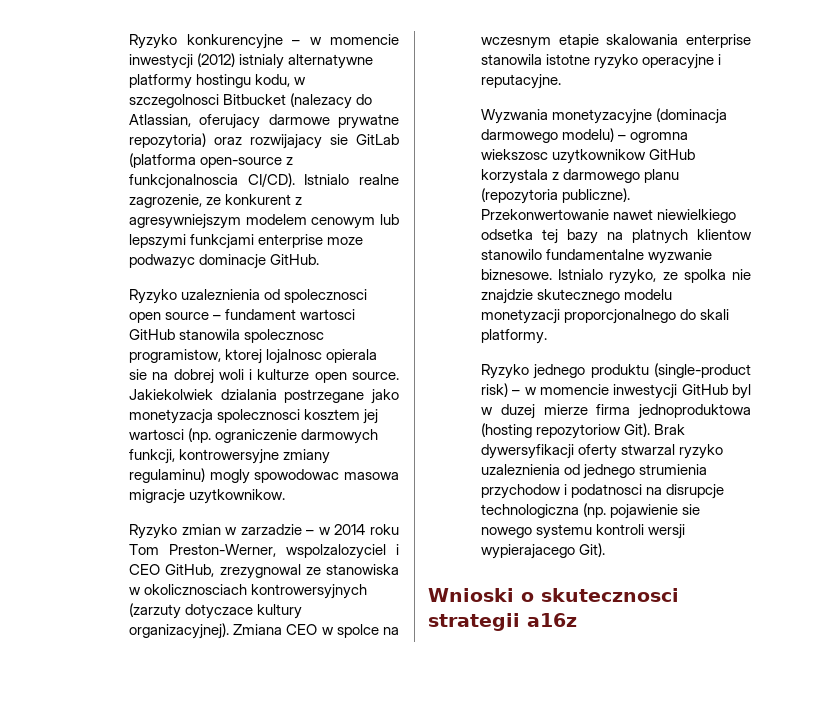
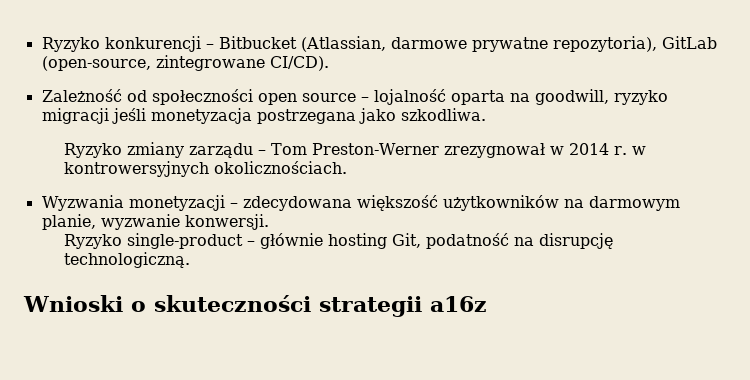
- Ryzyko konkurencyjne – w momencie inwestycji (2012) istnialy alternatywne platformy hostingu kodu, w szczegolnosci Bitbucket (nalezacy do Atlassian, oferujacy darmowe prywatne repozytoria) oraz rozwijajacy sie GitLab (platforma open-source z funkcjonalnoscia CI/CD). Istnialo realne zagrozenie, ze konkurent z agresywniejszym modelem cenowym lub lepszymi funkcjami enterprise moze podwazyc dominacje GitHub.
- Ryzyko uzaleznienia od spolecznosci open source – fundament wartosci GitHub stanowila spolecznosc programistow, ktorej lojalnosc opierala sie na dobrej woli i kulturze open source. Jakiekolwiek dzialania postrzegane jako monetyzacja spolecznosci kosztem jej wartosci (np. ograniczenie darmowych funkcji, kontrowersyjne zmiany regulaminu) mogly spowodowac masowa migracje uzytkownikow.
- Ryzyko zmian w zarzadzie – w 2014 roku Tom Preston-Werner, wspolzalozyciel i CEO GitHub, zrezygnowal ze stanowiska w okolicznosciach kontrowersyjnych (zarzuty dotyczace kultury organizacyjnej). Zmiana CEO w spolce na wczesnym etapie skalowania enterprise stanowila istotne ryzyko operacyjne i reputacyjne.
- Wyzwania monetyzacyjne (dominacja darmowego modelu) – ogromna wiekszosc uzytkownikow GitHub korzystala z darmowego planu (repozytoria publiczne). Przekonwertowanie nawet niewielkiego odsetka tej bazy na platnych klientow stanowilo fundamentalne wyzwanie biznesowe. Istnialo ryzyko, ze spolka nie znajdzie skutecznego modelu monetyzacji proporcjonalnego do skali platformy.
- Ryzyko jednego produktu (single-product risk) – w momencie inwestycji GitHub byl w duzej mierze firma jednoproduktowa (hosting repozytoriow Git). Brak dywersyfikacji oferty stwarzal ryzyko uzaleznienia od jednego strumienia przychodow i podatnosci na disrupcje technologiczna (np. pojawienie sie nowego systemu kontroli wersji wypierajacego Git).
+ Ryzyko konkurencji – Bitbucket (Atlassian, darmowe prywatne repozytoria), GitLab (open-source, zintegrowane CI/CD).
+ Zależność od społeczności open source – lojalność oparta na goodwill, ryzyko migracji jeśli monetyzacja postrzegana jako szkodliwa.
+ Ryzyko zmiany zarządu – Tom Preston-Werner zrezygnował w 2014 r. w kontrowersyjnych okolicznościach.
+ Wyzwania monetyzacji – zdecydowana większość użytkowników na darmowym planie, wyzwanie konwersji.
+ Ryzyko single-product – głównie hosting Git, podatność na disrupcję technologiczną.
- Wnioski o skutecznosci strategii a16z
+ Wnioski o skuteczności strategii a16z

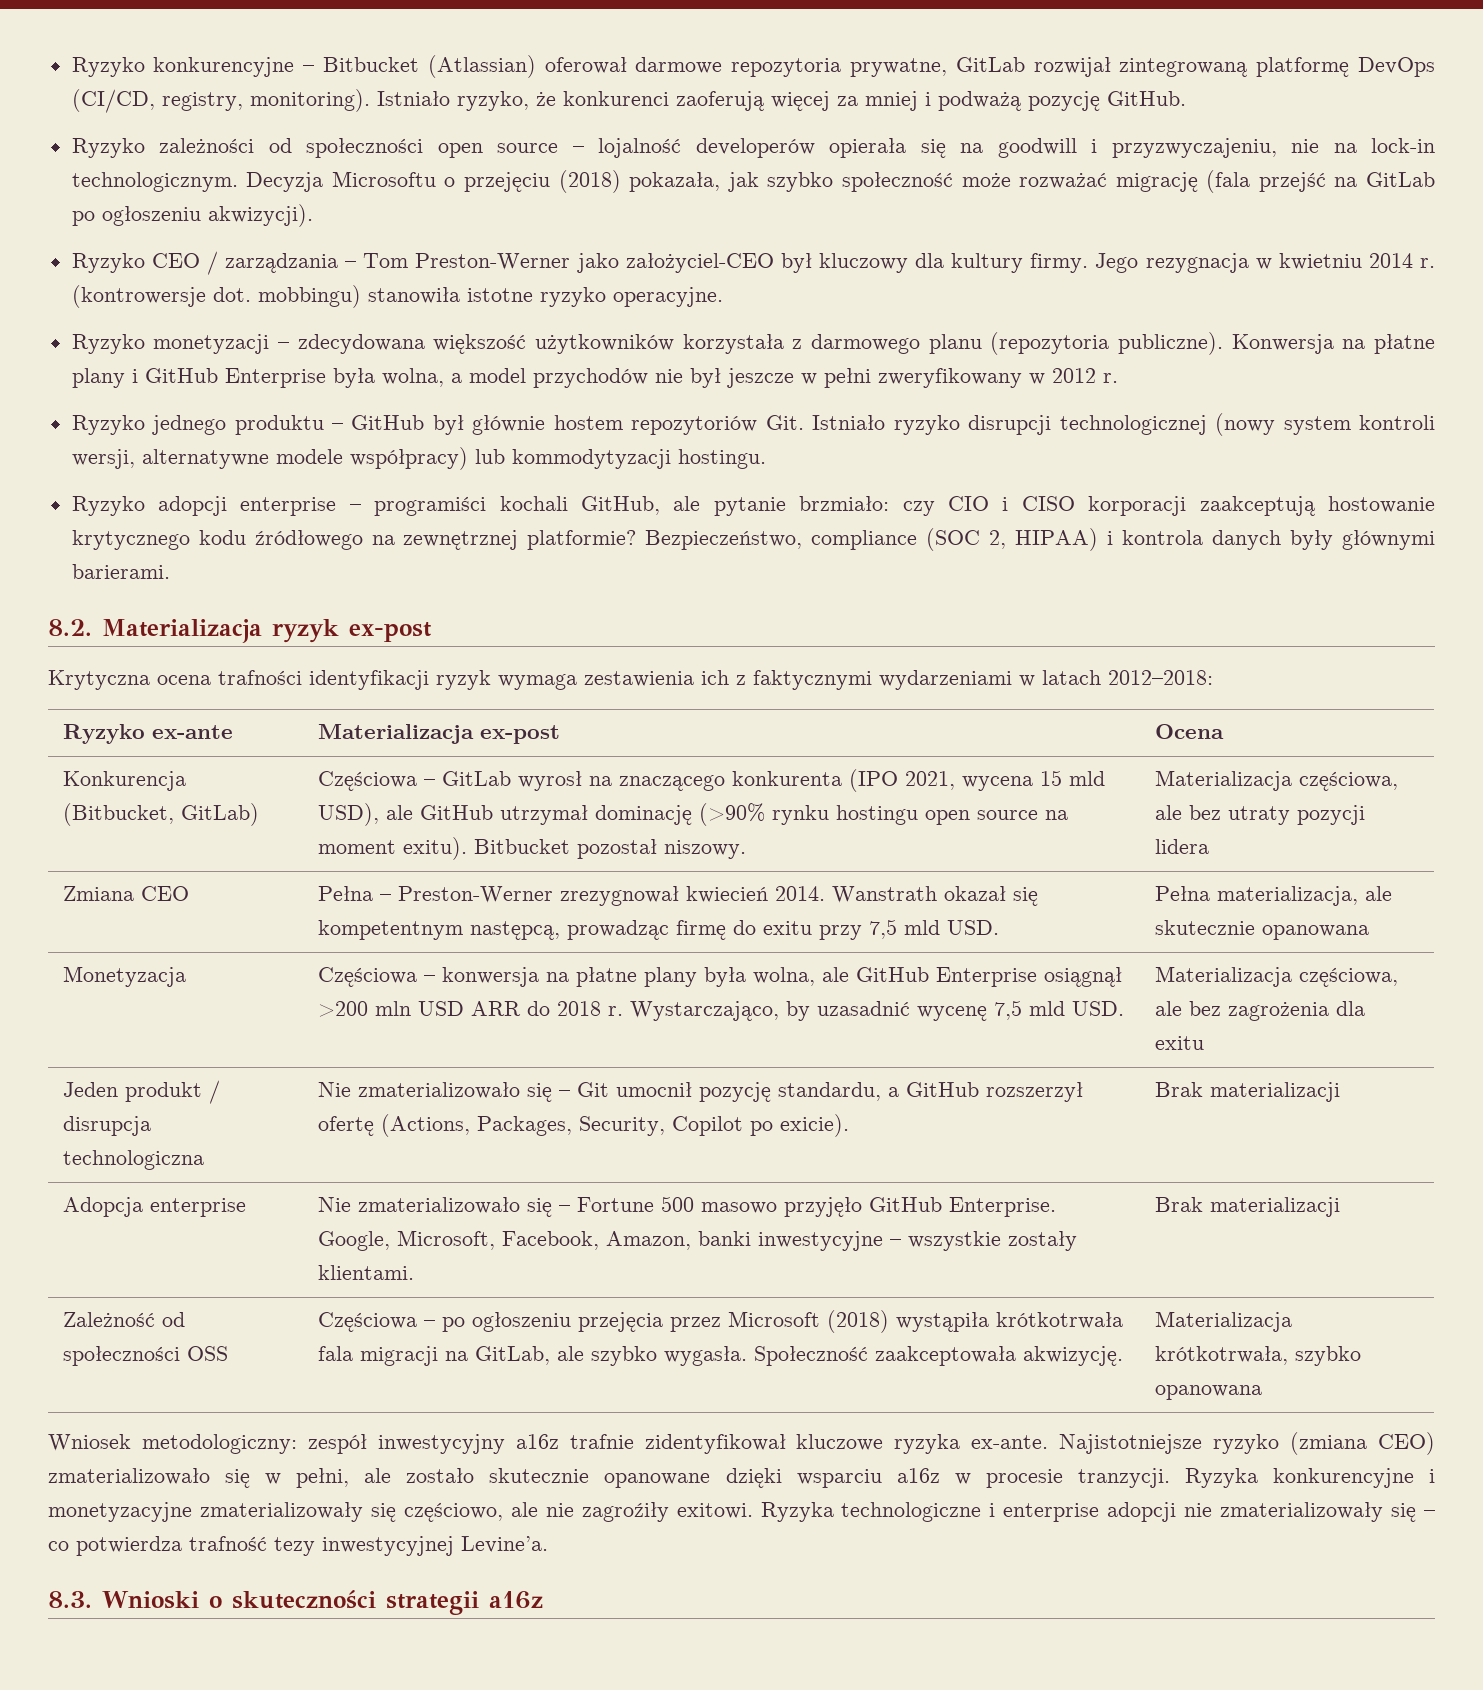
- Ryzyko konkurencji – Bitbucket (Atlassian, darmowe prywatne repozytoria), GitLab (open-source, zintegrowane CI/CD).
- Zależność od społeczności open source – lojalność oparta na goodwill, ryzyko migracji jeśli monetyzacja postrzegana jako szkodliwa.
- Ryzyko zmiany zarządu – Tom Preston-Werner zrezygnował w 2014 r. w kontrowersyjnych okolicznościach.
- Wyzwania monetyzacji – zdecydowana większość użytkowników na darmowym planie, wyzwanie konwersji.
- Ryzyko single-product – głównie hosting Git, podatność na disrupcję technologiczną.
- Wnioski o skuteczności strategii a16z
+ Ryzyko konkurencyjne – Bitbucket (Atlassian) oferował darmowe repozytoria prywatne, GitLab rozwijał zintegrowaną platformę DevOps (CI/CD, registry, monitoring). Istniało ryzyko, że konkurenci zaoferują więcej za mniej i podważą pozycję GitHub.
+ Ryzyko zależności od społeczności open source – lojalność developerów opierała się na goodwill i przyzwyczajeniu, nie na lock-in technologicznym. Decyzja Microsoftu o przejęciu (2018) pokazała, jak szybko społeczność może rozważać migrację (fala przejść na GitLab po ogłoszeniu akwizycji).
+ Ryzyko CEO / zarządzania – Tom Preston-Werner jako założyciel-CEO był kluczowy dla kultury firmy. Jego rezygnacja w kwietniu 2014 r. (kontrowersje dot. mobbingu) stanowiła istotne ryzyko operacyjne.
+ Ryzyko monetyzacji – zdecydowana większość użytkowników korzystała z darmowego planu (repozytoria publiczne). Konwersja na płatne plany i GitHub Enterprise była wolna, a model przychodów nie był jeszcze w pełni zweryfikowany w 2012 r.
+ Ryzyko jednego produktu – GitHub był głównie hostem repozytoriów Git. Istniało ryzyko disrupcji technologicznej (nowy system kontroli wersji, alternatywne modele współpracy) lub kommodytyzacji hostingu.
+ Ryzyko adopcji enterprise – programiści kochali GitHub, ale pytanie brzmiało: czy CIO i CISO korporacji zaakceptują hostowanie krytycznego kodu źródłowego na zewnętrznej platformie? Bezpieczeństwo, compliance (SOC 2, HIPAA) i kontrola danych były głównymi barierami.
+ 8.2. Materializacja ryzyk ex-post
+ Krytyczna ocena trafności identyfikacji ryzyk wymaga zestawienia ich z faktycznymi wydarzeniami w latach 2012–2018:
+ Ryzyko ex-ante | Materializacja ex-post | Ocena
+ Konkurencja (Bitbucket, GitLab) | Częściowa – GitLab wyrosł na znaczącego konkurenta (IPO 2021, wycena 15 mld USD), ale GitHub utrzymał dominację (>90% rynku hostingu open source na moment exitu). Bitbucket pozostał niszowy. | Materializacja częściowa, ale bez utraty pozycji lidera
+ Zmiana CEO | Pełna – Preston-Werner zrezygnował kwiecień 2014. Wanstrath okazał się kompetentnym następcą, prowadząc firmę do exitu przy 7,5 mld USD. | Pełna materializacja, ale skutecznie opanowana
+ Monetyzacja | Częściowa – konwersja na płatne plany była wolna, ale GitHub Enterprise osiągnął >200 mln USD ARR do 2018 r. Wystarczająco, by uzasadnić wycenę 7,5 mld USD. | Materializacja częściowa, ale bez zagrożenia dla exitu
+ Jeden produkt / disrupcja technologiczna | Nie zmaterializowało się – Git umocnił pozycję standardu, a GitHub rozszerzył ofertę (Actions, Packages, Security, Copilot po exicie). | Brak materializacji
+ Adopcja enterprise | Nie zmaterializowało się – Fortune 500 masowo przyjęło GitHub Enterprise. Google, Microsoft, Facebook, Amazon, banki inwestycyjne – wszystkie zostały klientami. | Brak materializacji
+ Zależność od społeczności OSS | Częściowa – po ogłoszeniu przejęcia przez Microsoft (2018) wystąpiła krótkotrwała fala migracji na GitLab, ale szybko wygasła. Społeczność zaakceptowała akwizycję. | Materializacja krótkotrwała, szybko opanowana
+ Wniosek metodologiczny: zespół inwestycyjny a16z trafnie zidentyfikował kluczowe ryzyka ex-ante. Najistotniejsze ryzyko (zmiana CEO) zmaterializowało się w pełni, ale zostało skutecznie opanowane dzięki wsparciu a16z w procesie tranzycji. Ryzyka konkurencyjne i monetyzacyjne zmaterializowały się częściowo, ale nie zagroźiły exitowi. Ryzyka technologiczne i enterprise adopcji nie zmaterializowały się – co potwierdza trafność tezy inwestycyjnej Levine’a.
+ 8.3. Wnioski o skuteczności strategii a16z

